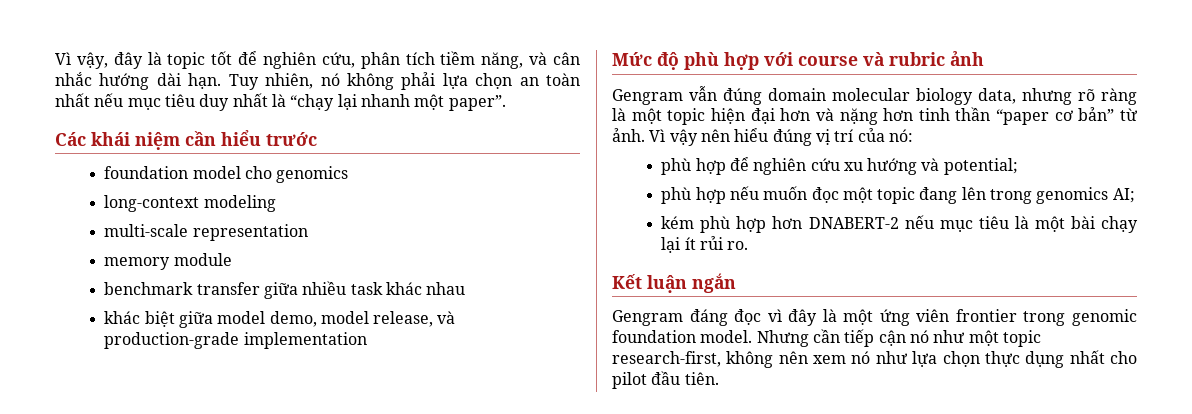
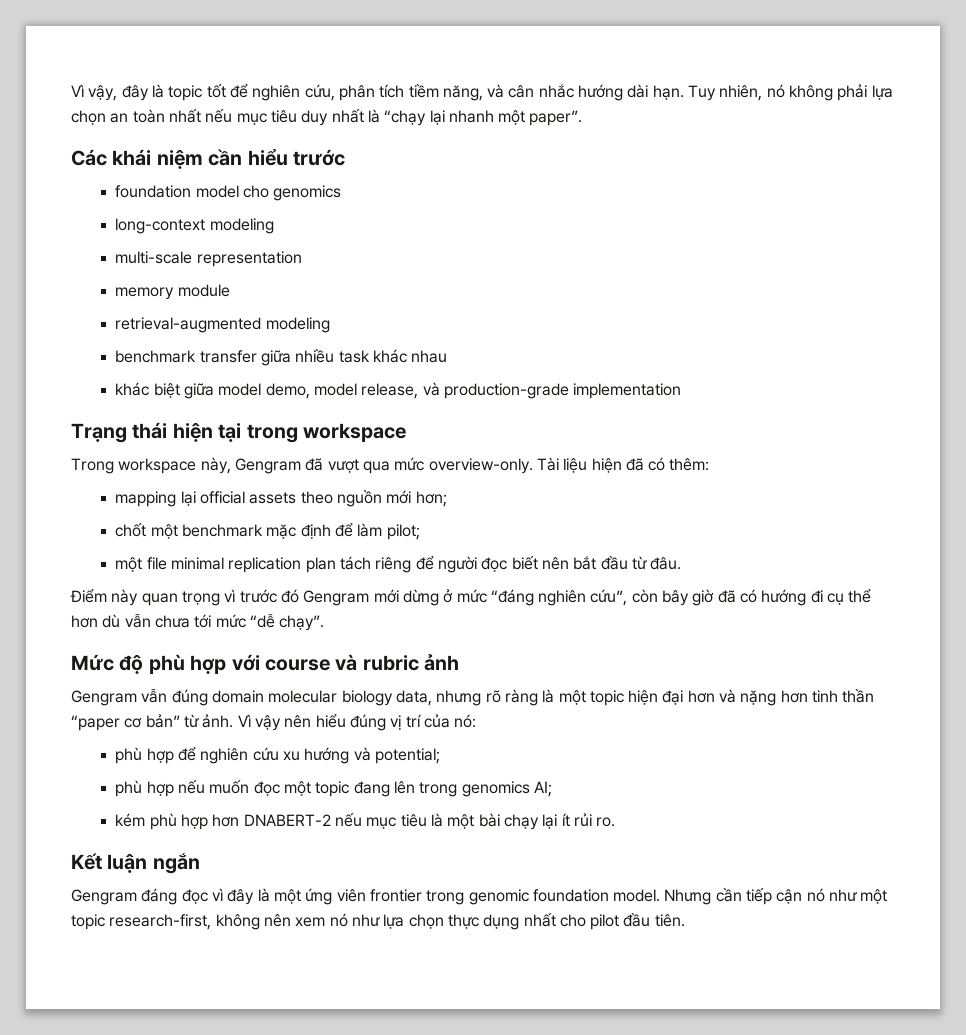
+ retrieval-augmented modeling
+ Trạng thái hiện tại trong workspace
+ Trong workspace này, Gengram đã vượt qua mức overview-only. Tài liệu hiện đã có thêm:
+ mapping lại official assets theo nguồn mới hơn;
+ chốt một benchmark mặc định để làm pilot;
+ một file minimal replication plan tách riêng để người đọc biết nên bắt đầu từ đâu.
+ Điểm này quan trọng vì trước đó Gengram mới dừng ở mức “đáng nghiên cứu”, còn bây giờ đã có hướng đi cụ thể hơn dù vẫn chưa tới mức “dễ chạy”.

